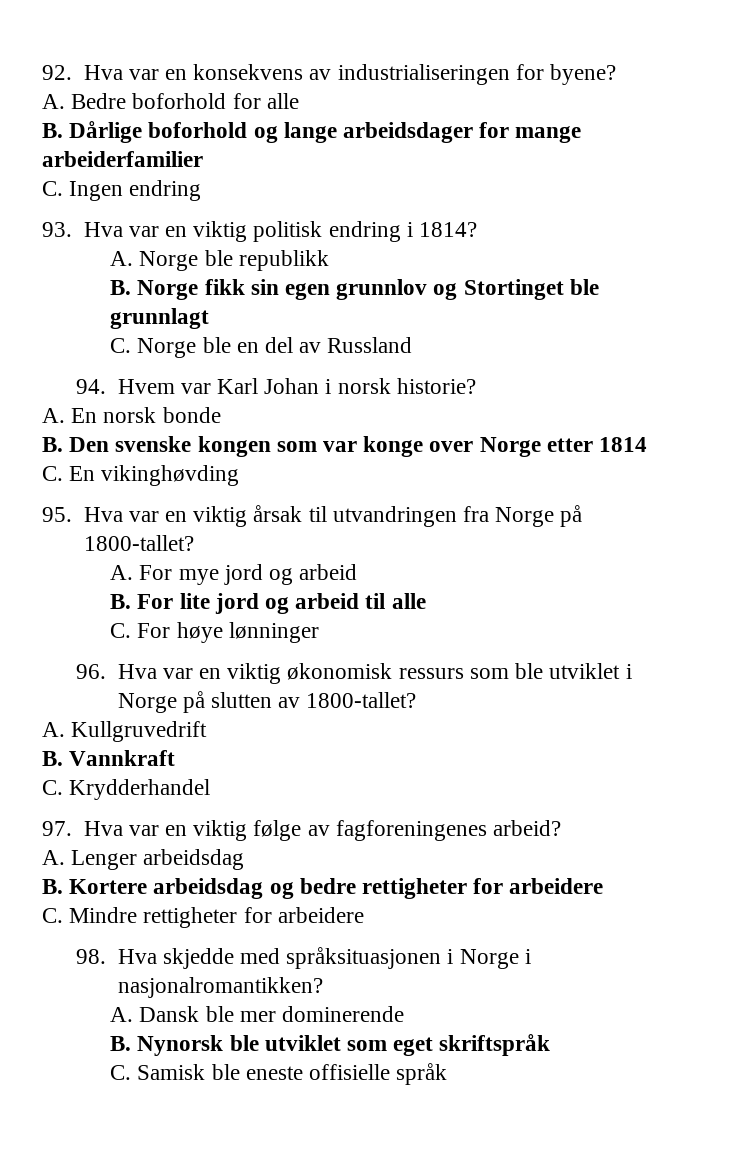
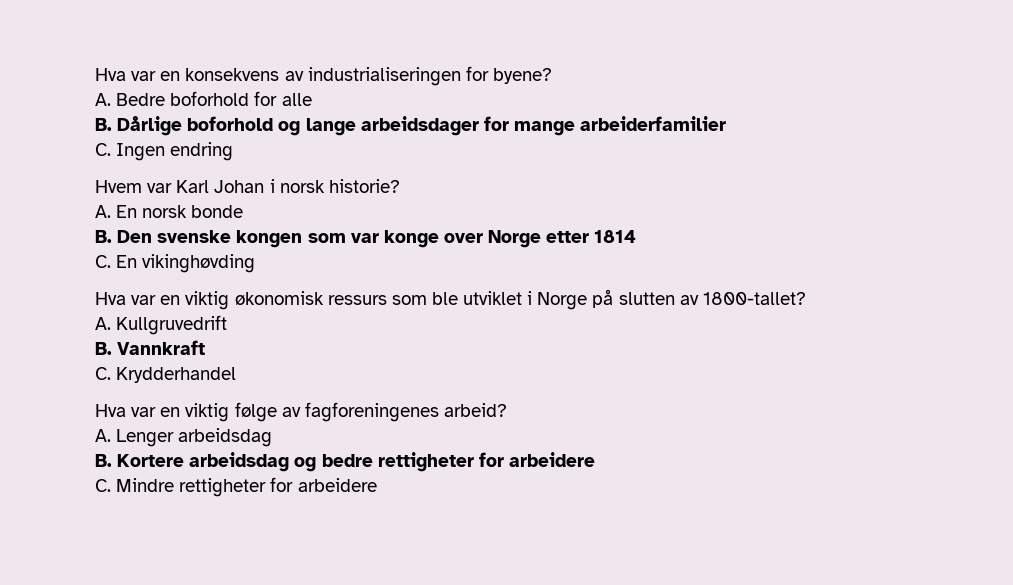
- 92. Hva var en konsekvens av industrialiseringen for byene?
+ Hva var en konsekvens av industrialiseringen for byene?
- 93. Hva var en viktig politisk endring i 1814?
- A. Norge ble republikk
- B. Norge fikk sin egen grunnlov og Stortinget ble grunnlagt
- C. Norge ble en del av Russland
- 94. Hvem var Karl Johan i norsk historie?
+ Hvem var Karl Johan i norsk historie?
- 95. Hva var en viktig årsak til utvandringen fra Norge på 1800-tallet?
- A. For mye jord og arbeid
- B. For lite jord og arbeid til alle
- C. For høye lønninger
- 96. Hva var en viktig økonomisk ressurs som ble utviklet i Norge på slutten av 1800-tallet?
+ Hva var en viktig økonomisk ressurs som ble utviklet i Norge på slutten av 1800-tallet?
- 97. Hva var en viktig følge av fagforeningenes arbeid?
+ Hva var en viktig følge av fagforeningenes arbeid?
- 98. Hva skjedde med språksituasjonen i Norge i nasjonalromantikken?
- A. Dansk ble mer dominerende
- B. Nynorsk ble utviklet som eget skriftspråk
- C. Samisk ble eneste offisielle språk

